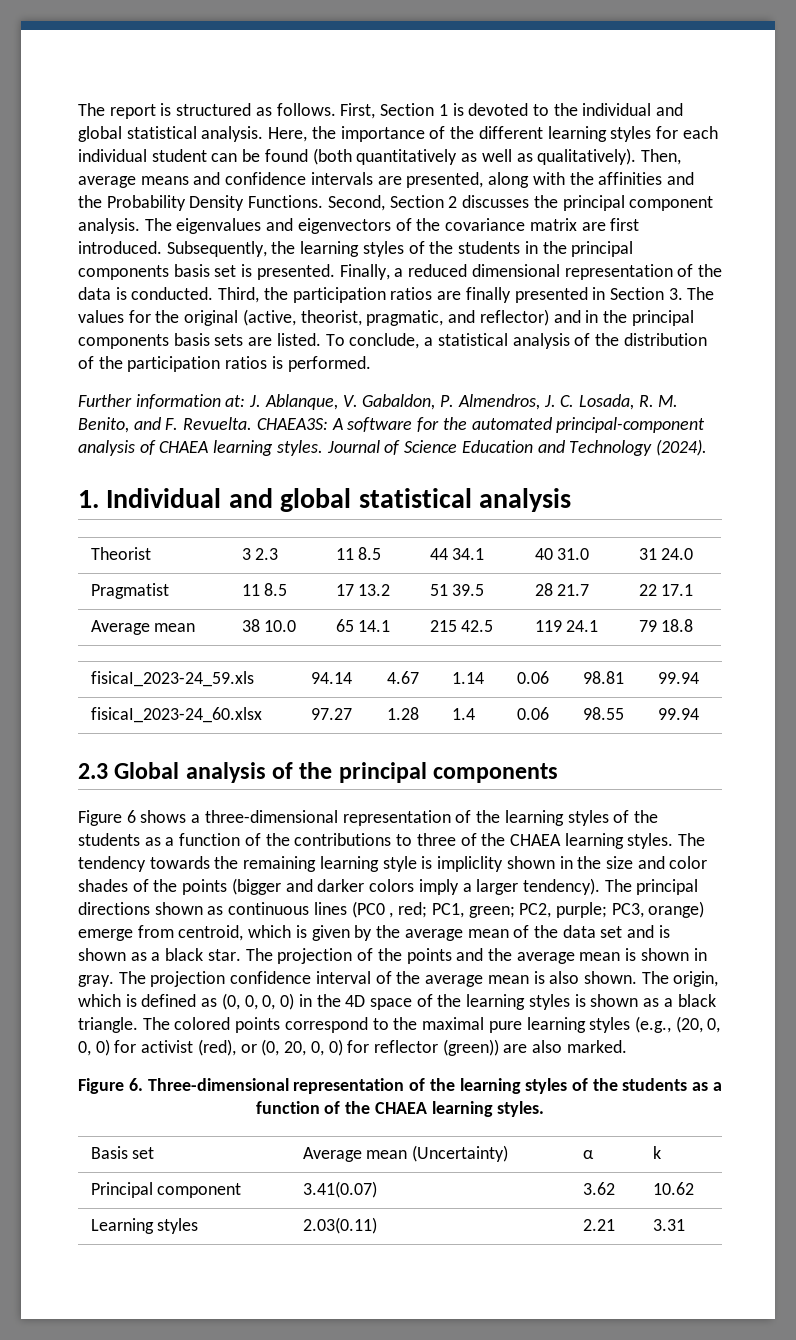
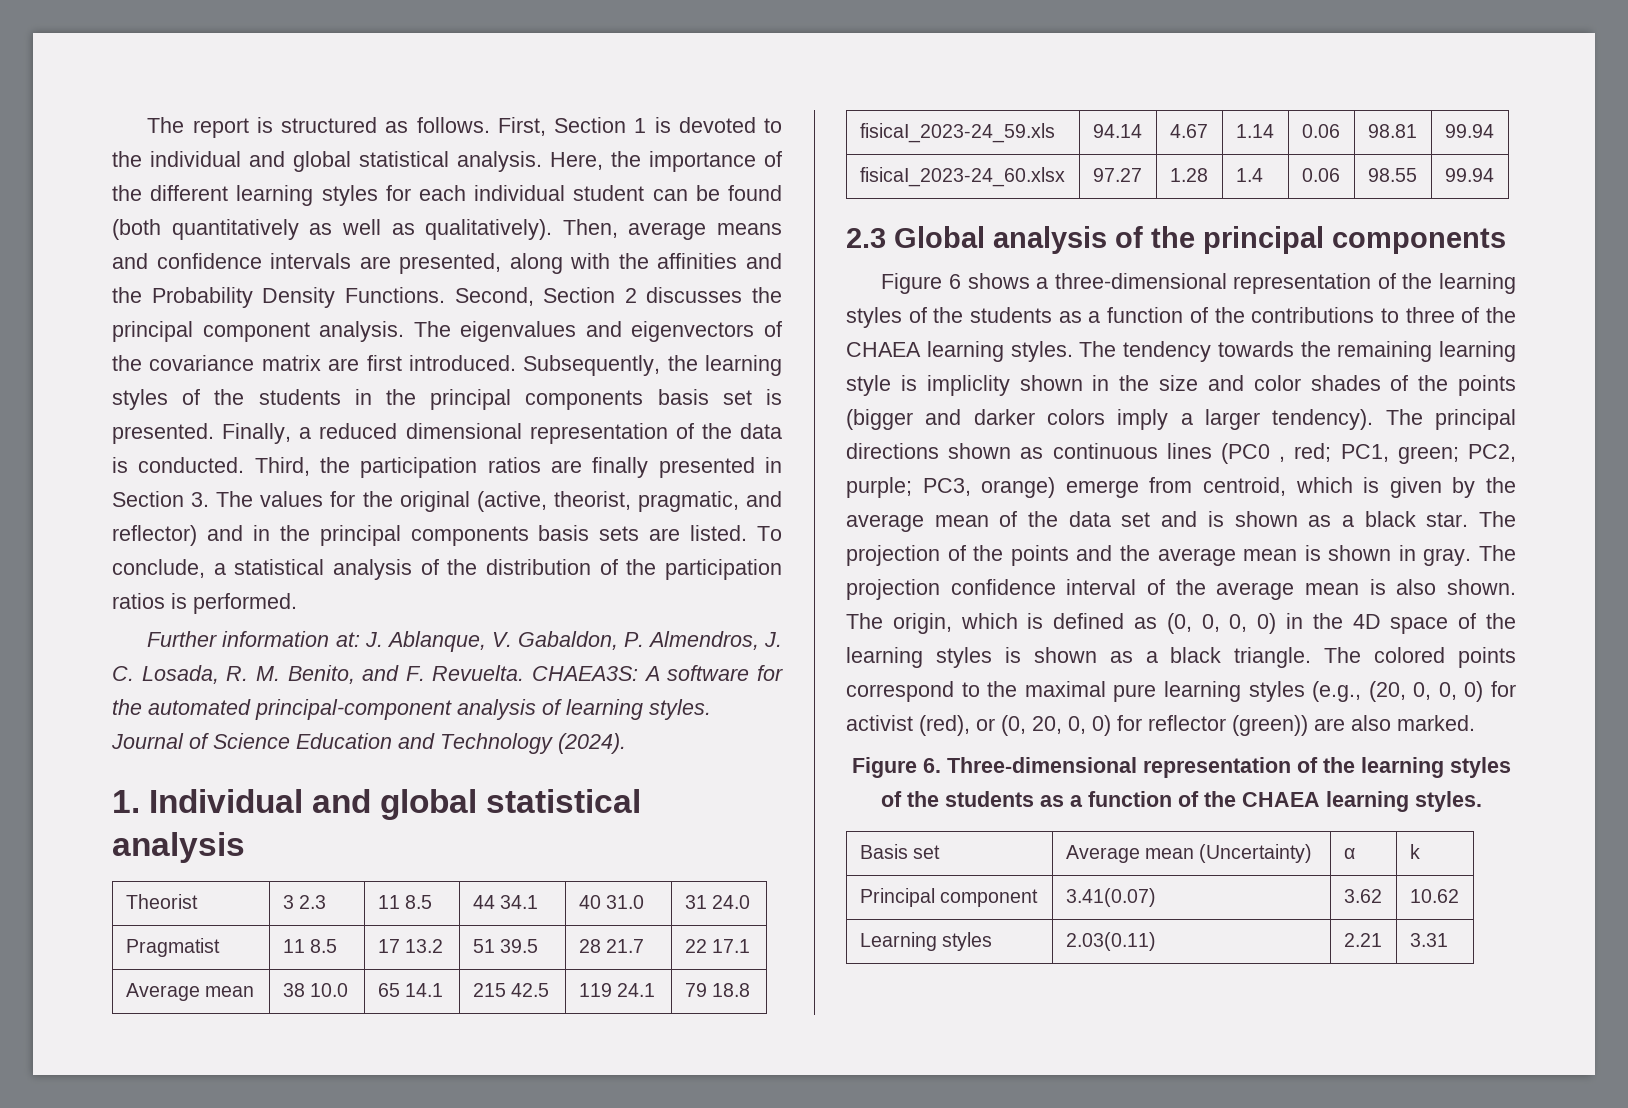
- CHAEA3S: A software for the automated principal-component analysis of CHAEA learning styles.
+ CHAEA3S: A software for the automated principal-component analysis of learning styles.

